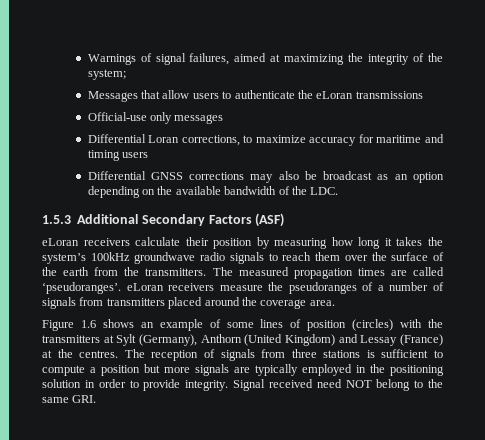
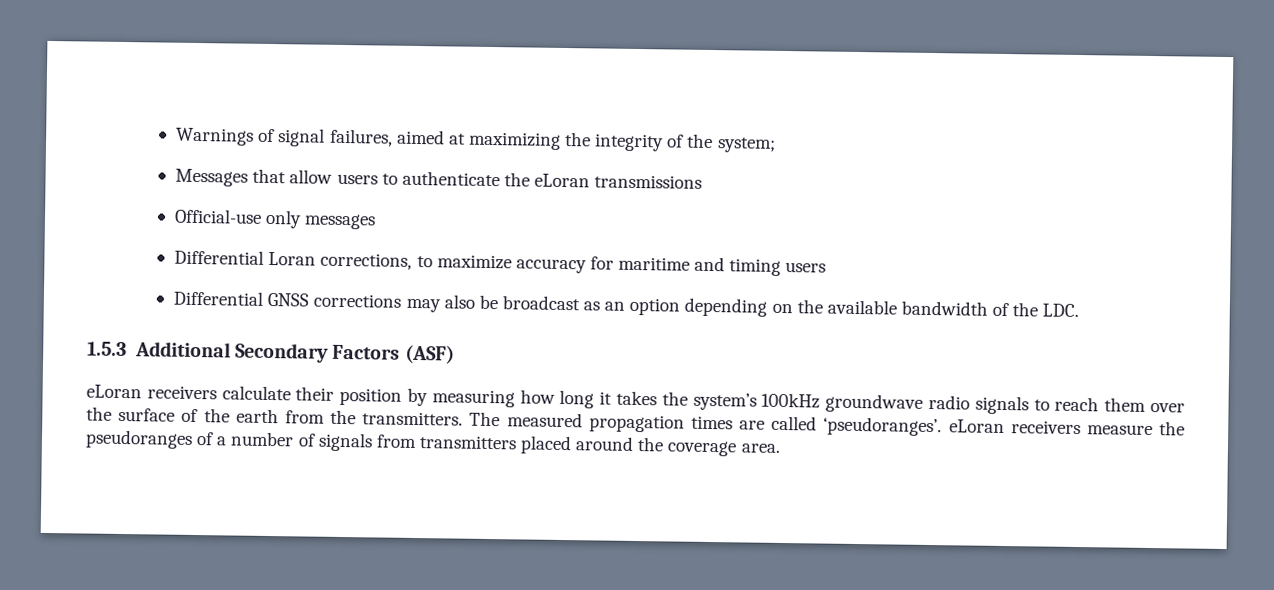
- Figure 1.6 shows an example of some lines of position (circles) with the transmitters at Sylt (Germany), Anthorn (United Kingdom) and Lessay (France) at the centres. The reception of signals from three stations is sufficient to compute a position but more signals are typically employed in the positioning solution in order to provide integrity. Signal received need NOT belong to the same GRI.

